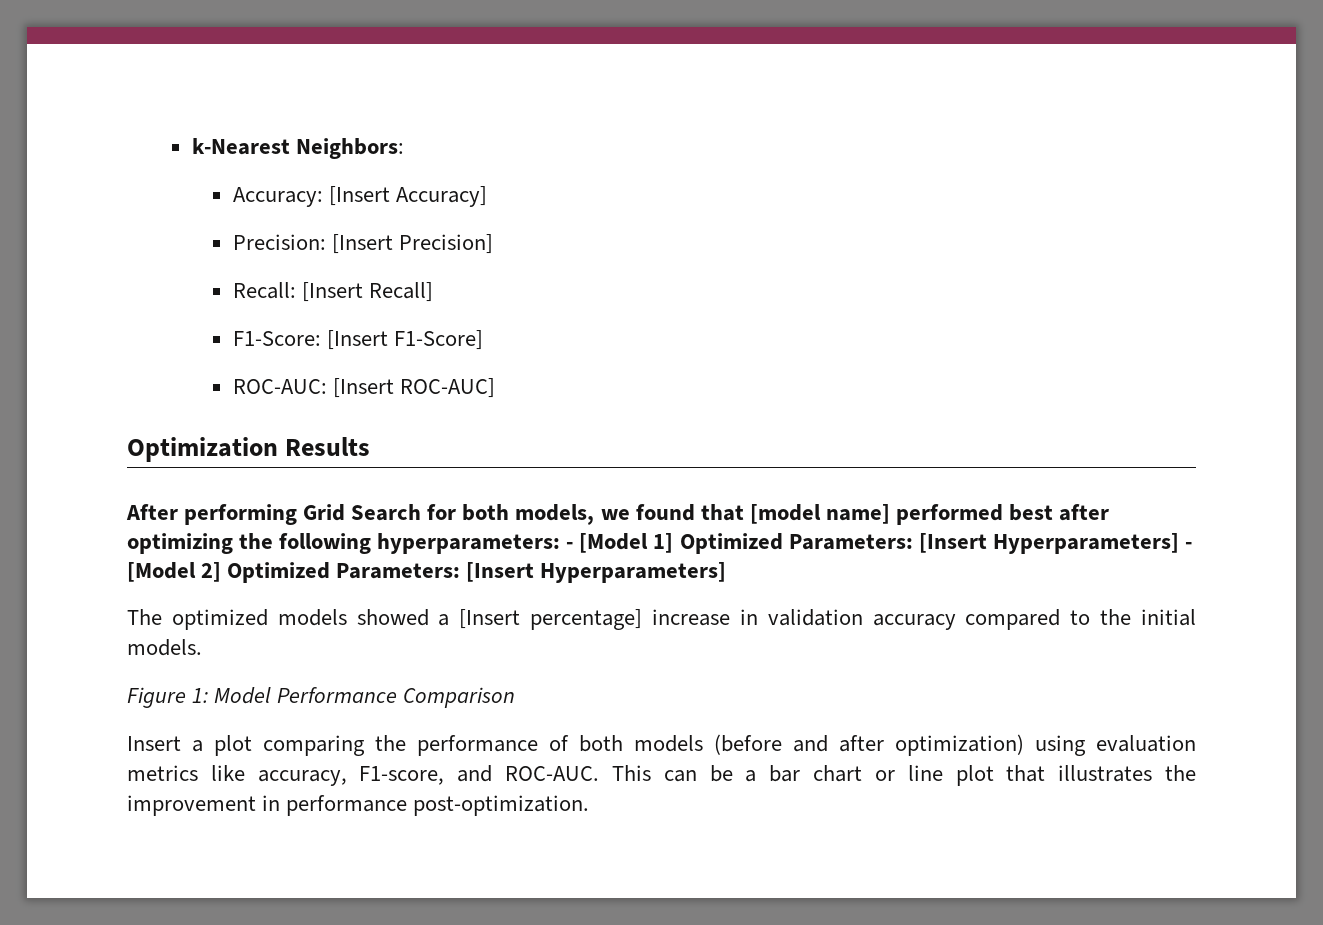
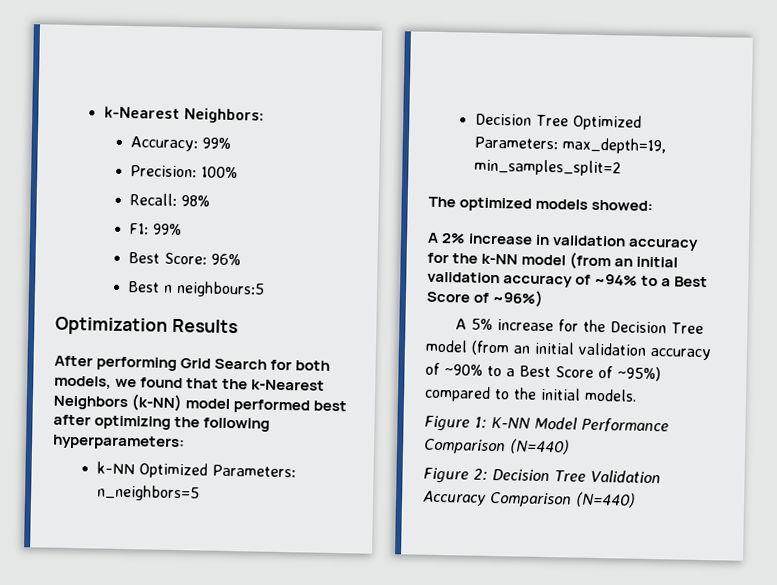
- Accuracy: [Insert Accuracy]
+ Accuracy: 99%
- Precision: [Insert Precision]
+ Precision: 100%
- Recall: [Insert Recall]
- F1-Score: [Insert F1-Score]
- ROC-AUC: [Insert ROC-AUC]
+ Recall: 98%
+ F1: 99%
+ Best Score: 96%
+ Best n neighbours:5
- After performing Grid Search for both models, we found that [model name] performed best after optimizing the following hyperparameters: - [Model 1] Optimized Parameters: [Insert Hyperparameters] - [Model 2] Optimized Parameters: [Insert Hyperparameters]
- The optimized models showed a [Insert percentage] increase in validation accuracy compared to the initial models.
+ After performing Grid Search for both models, we found that the k-Nearest Neighbors (k-NN) model performed best after optimizing the following hyperparameters:
+ k-NN Optimized Parameters: n_neighbors=5
+ Decision Tree Optimized Parameters: max_depth=19, min_samples_split=2
+ The optimized models showed:
+ A 2% increase in validation accuracy for the k-NN model (from an initial validation accuracy of ~94% to a Best Score of ~96%)
+ A 5% increase for the Decision Tree model (from an initial validation accuracy of ~90% to a Best Score of ~95%) compared to the initial models.
- Figure 1: Model Performance Comparison
- Insert a plot comparing the performance of both models (before and after optimization) using evaluation metrics like accuracy, F1-score, and ROC-AUC. This can be a bar chart or line plot that illustrates the improvement in performance post-optimization.
+ Figure 1: K-NN Model Performance Comparison (N=440)
+ Figure 2: Decision Tree Validation Accuracy Comparison (N=440)

